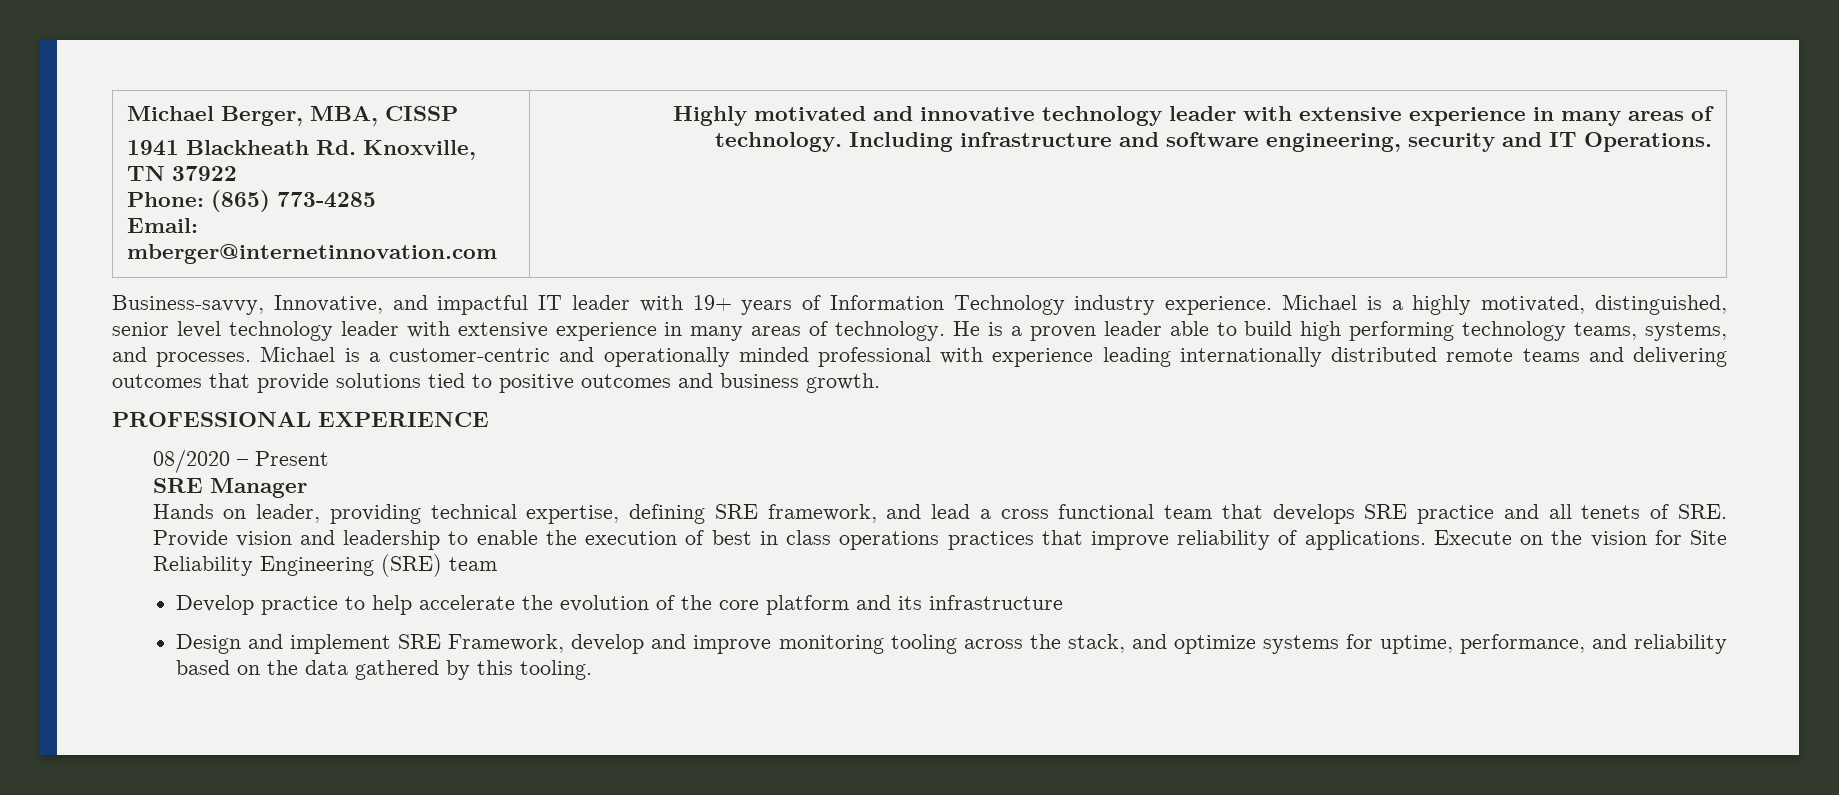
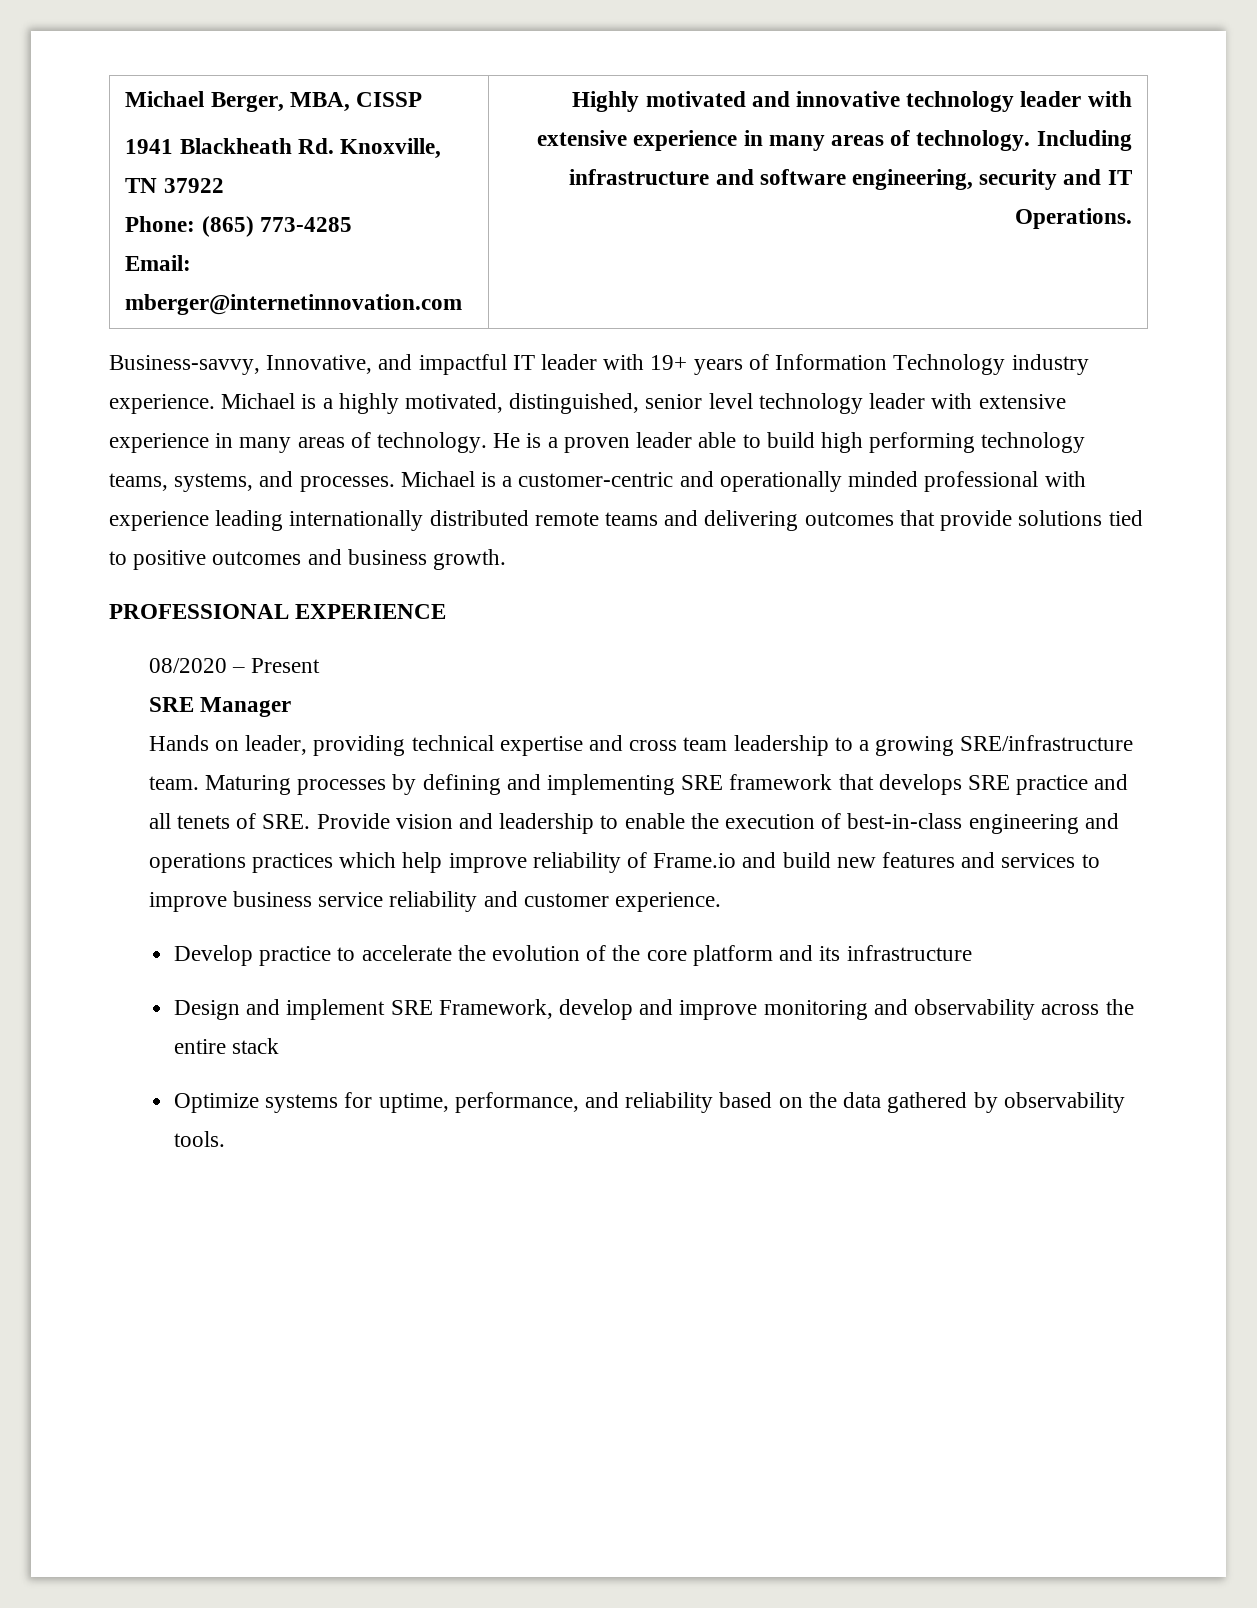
- Hands on leader, providing technical expertise, defining SRE framework, and lead a cross functional team that develops SRE practice and all tenets of SRE. Provide vision and leadership to enable the execution of best in class operations practices that improve reliability of applications. Execute on the vision for Site Reliability Engineering (SRE) team
+ Hands on leader, providing technical expertise and cross team leadership to a growing SRE/infrastructure team. Maturing processes by defining and implementing SRE framework that develops SRE practice and all tenets of SRE. Provide vision and leadership to enable the execution of best-in-class engineering and operations practices which help improve reliability of Frame.io and build new features and services to improve business service reliability and customer experience.
- Develop practice to help accelerate the evolution of the core platform and its infrastructure
+ Develop practice to accelerate the evolution of the core platform and its infrastructure
- Design and implement SRE Framework, develop and improve monitoring tooling across the stack, and optimize systems for uptime, performance, and reliability based on the data gathered by this tooling.
+ Design and implement SRE Framework, develop and improve monitoring and observability across the entire stack
+ Optimize systems for uptime, performance, and reliability based on the data gathered by observability tools.

